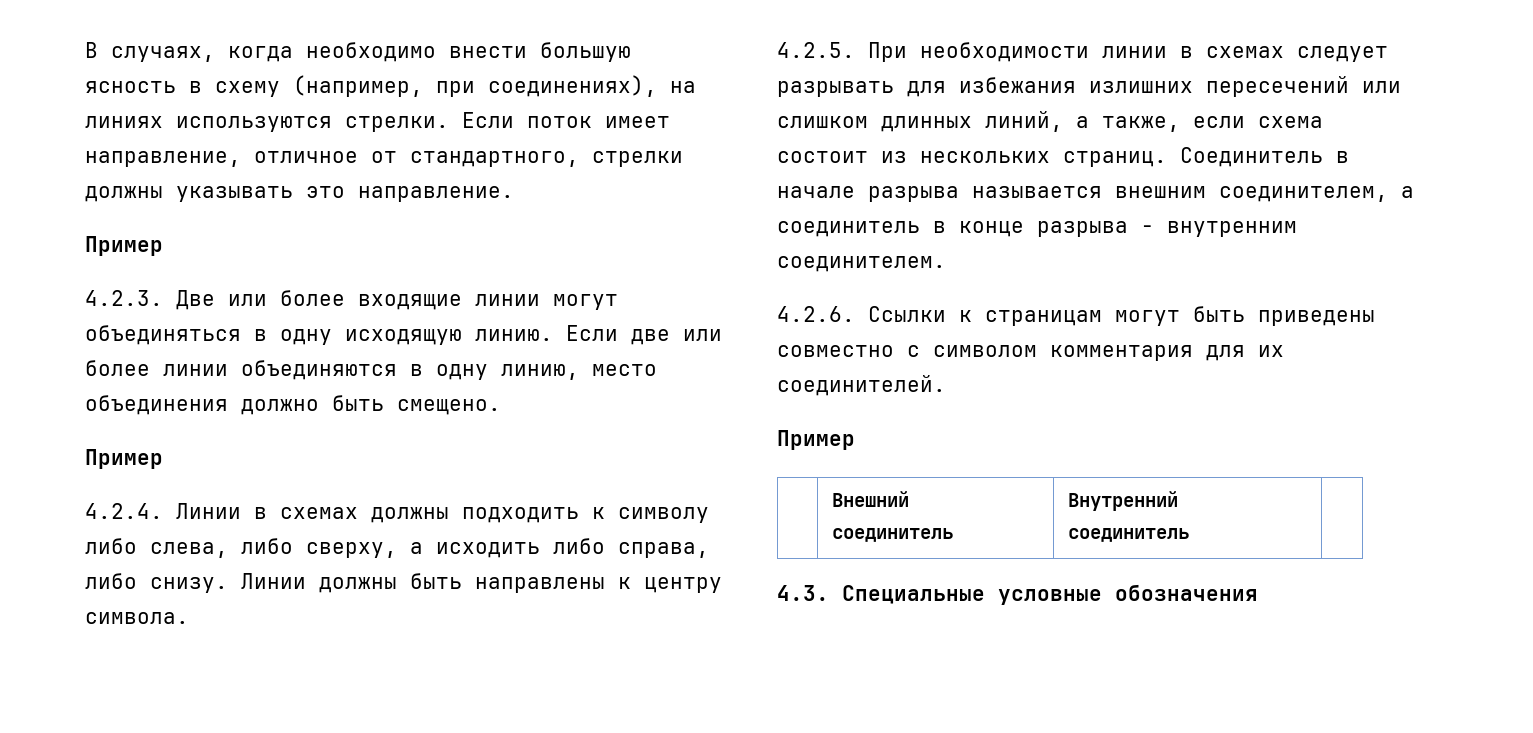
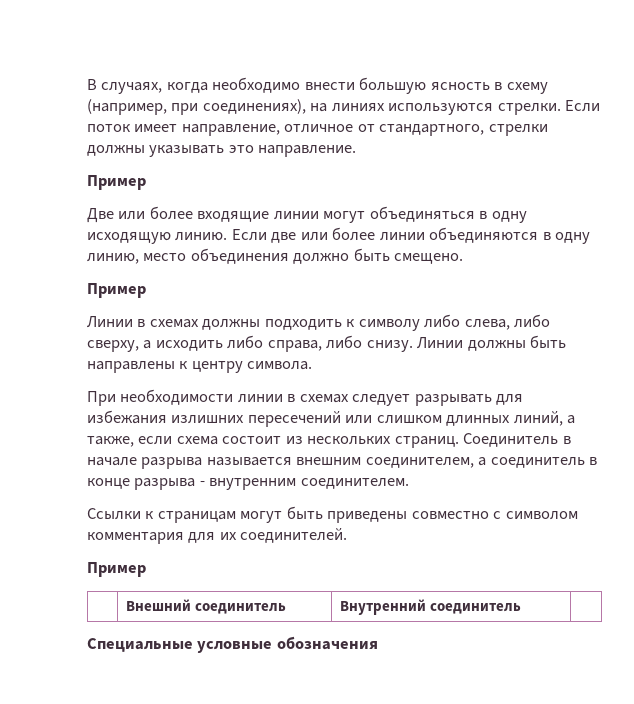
- 4.2.3. Две или более входящие линии могут объединяться в одну исходящую линию.
+ Две или более входящие линии могут объединяться в одну исходящую линию.
- 4.2.4. Линии в схемах должны подходить к символу либо слева, либо сверху, а исходить либо справа, либо снизу.
+ Линии в схемах должны подходить к символу либо слева, либо сверху, а исходить либо справа, либо снизу.
- 4.2.5. При необходимости линии в схемах следует разрывать для избежания излишних пересечений или слишком длинных линий, а также, если схема состоит из нескольких страниц.
+ При необходимости линии в схемах следует разрывать для избежания излишних пересечений или слишком длинных линий, а также, если схема состоит из нескольких страниц.
- 4.2.6. Ссылки к страницам могут быть приведены совместно с символом комментария для их соединителей.
+ Ссылки к страницам могут быть приведены совместно с символом комментария для их соединителей.
- 4.3. Специальные условные обозначения
+ Специальные условные обозначения

